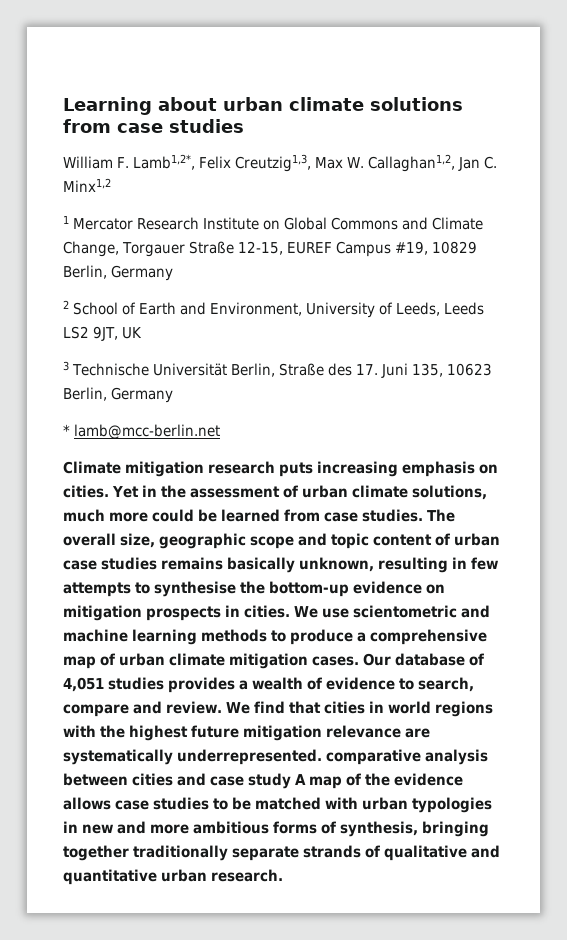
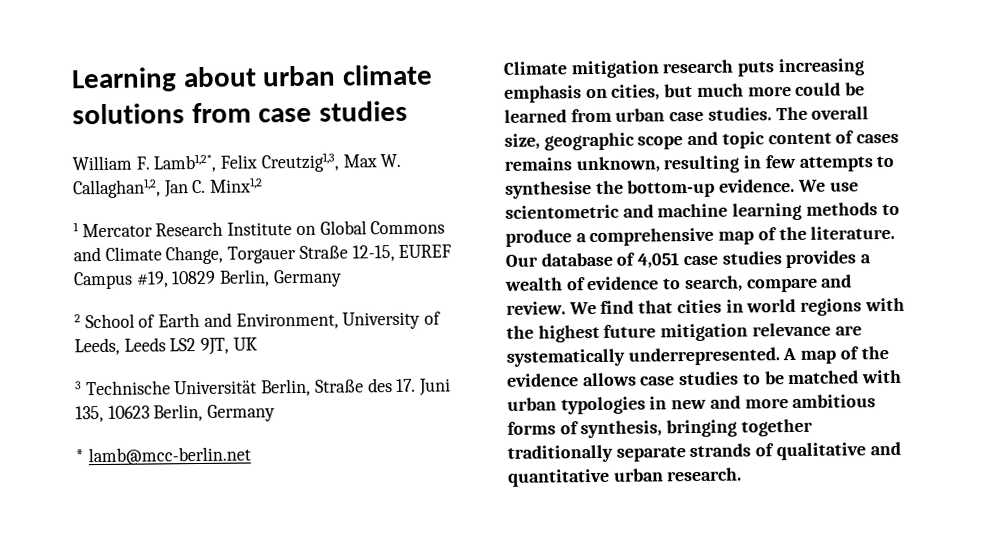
- Climate mitigation research puts increasing emphasis on cities. Yet in the assessment of urban climate solutions, much more could be learned from case studies.
+ Climate mitigation research puts increasing emphasis on cities, but much more could be learned from urban case studies.
- The overall size, geographic scope and topic content of urban case studies remains basically unknown, resulting in few attempts to synthesise the bottom-up evidence on mitigation prospects in cities.
+ The overall size, geographic scope and topic content of cases remains unknown, resulting in few attempts to synthesise the bottom-up evidence.
- We use scientometric and machine learning methods to produce a comprehensive map of urban climate mitigation cases.
+ We use scientometric and machine learning methods to produce a comprehensive map of the literature.
- Our database of 4,051 studies provides a wealth of evidence to search, compare and review.
+ Our database of 4,051 case studies provides a wealth of evidence to search, compare and review.
- We find that cities in world regions with the highest future mitigation relevance are systematically underrepresented. comparative analysis between cities and case study A map of the evidence allows case studies to be matched with urban typologies in new and more ambitious forms of synthesis, bringing together traditionally separate strands of qualitative and quantitative urban research.
+ We find that cities in world regions with the highest future mitigation relevance are systematically underrepresented. A map of the evidence allows case studies to be matched with urban typologies in new and more ambitious forms of synthesis, bringing together traditionally separate strands of qualitative and quantitative urban research.

